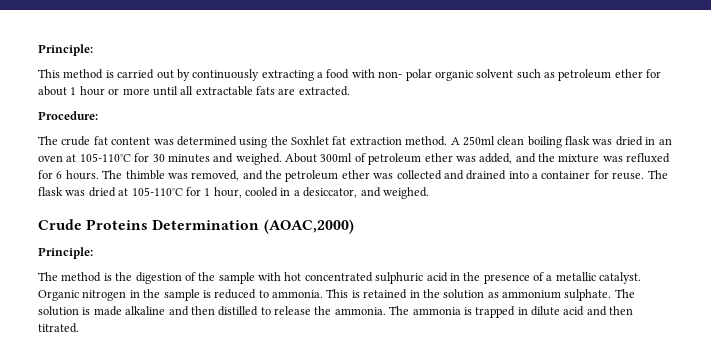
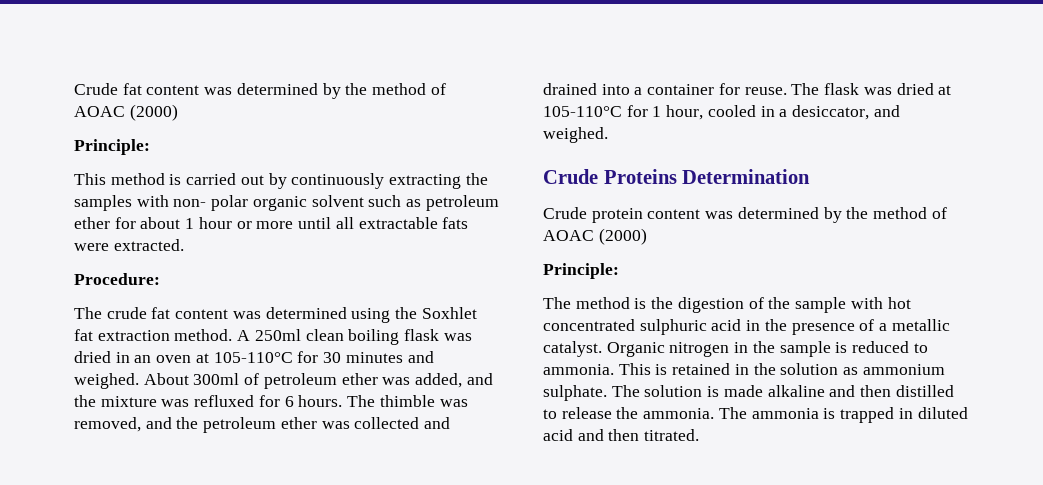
+ Crude fat content was determined by the method of AOAC (2000)
- This method is carried out by continuously extracting a food with non- polar organic solvent such as petroleum ether for about 1 hour or more until all extractable fats are extracted.
+ This method is carried out by continuously extracting the samples with non- polar organic solvent such as petroleum ether for about 1 hour or more until all extractable fats were extracted.
- Crude Proteins Determination (AOAC,2000)
+ Crude Proteins Determination
+ Crude protein content was determined by the method of AOAC (2000)
- The ammonia is trapped in dilute acid and then titrated.
+ The ammonia is trapped in diluted acid and then titrated.

